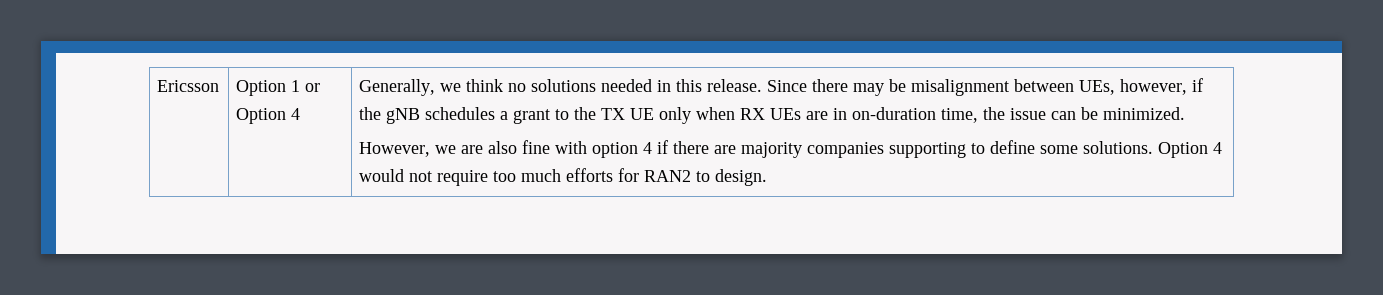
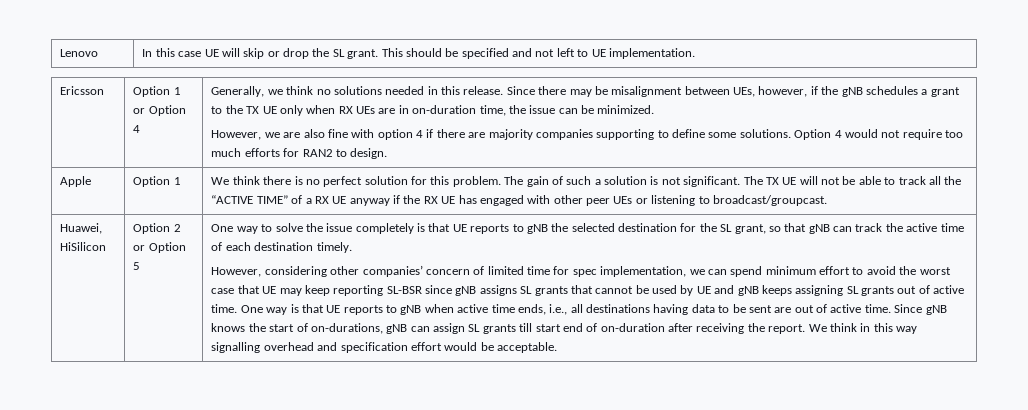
+ Lenovo | In this case UE will skip or drop the SL grant. This should be specified and not left to UE implementation.
+ Apple | Option 1 | We think there is no perfect solution for this problem. The gain of such a solution is not significant. The TX UE will not be able to track all the “ACTIVE TIME” of a RX UE anyway if the RX UE has engaged with other peer UEs or listening to broadcast/groupcast.
+ Huawei, HiSilicon | Option 2 or Option 5 | One way to solve the issue completely is that UE reports to gNB the selected destination for the SL grant, so that gNB can track the active time of each destination timely.
+ However, considering other companies’ concern of limited time for spec implementation, we can spend minimum effort to avoid the worst case that UE may keep reporting SL-BSR since gNB assigns SL grants that cannot be used by UE and gNB keeps assigning SL grants out of active time. One way is that UE reports to gNB when active time ends, i.e., all destinations having data to be sent are out of active time. Since gNB knows the start of on-durations, gNB can assign SL grants till start end of on-duration after receiving the report. We think in this way signalling overhead and specification effort would be acceptable.

